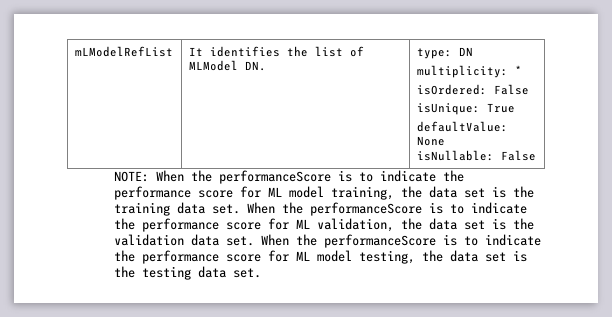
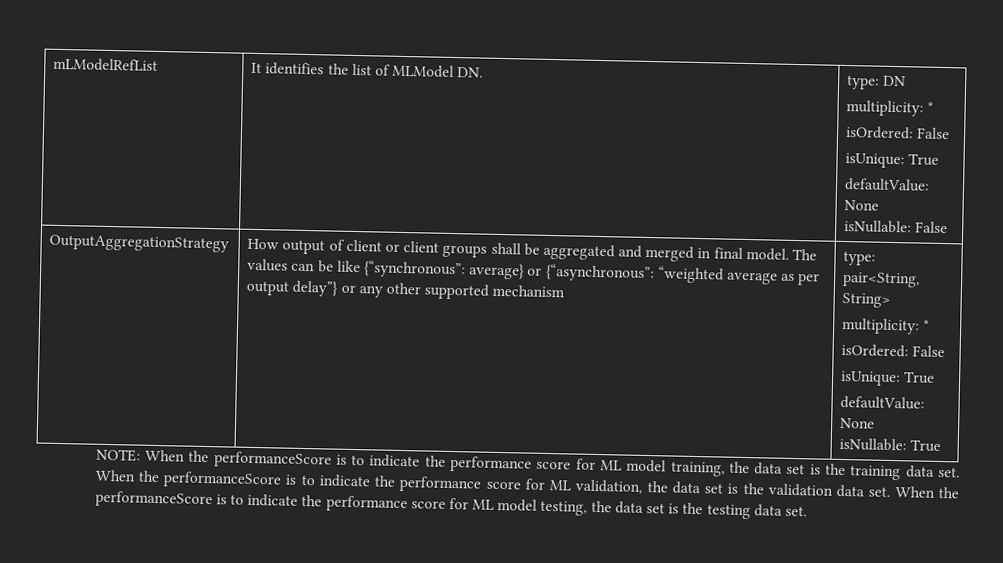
+ OutputAggregationStrategy | How output of client or client groups shall be aggregated and merged in final model. The values can be like {“synchronous”: average} or {“asynchronous”: “weighted average as per output delay”} or any other supported mechanism | type: pair<String, String>
+ multiplicity: *
+ isOrdered: False
+ isUnique: True
+ defaultValue: None
+ isNullable: True

